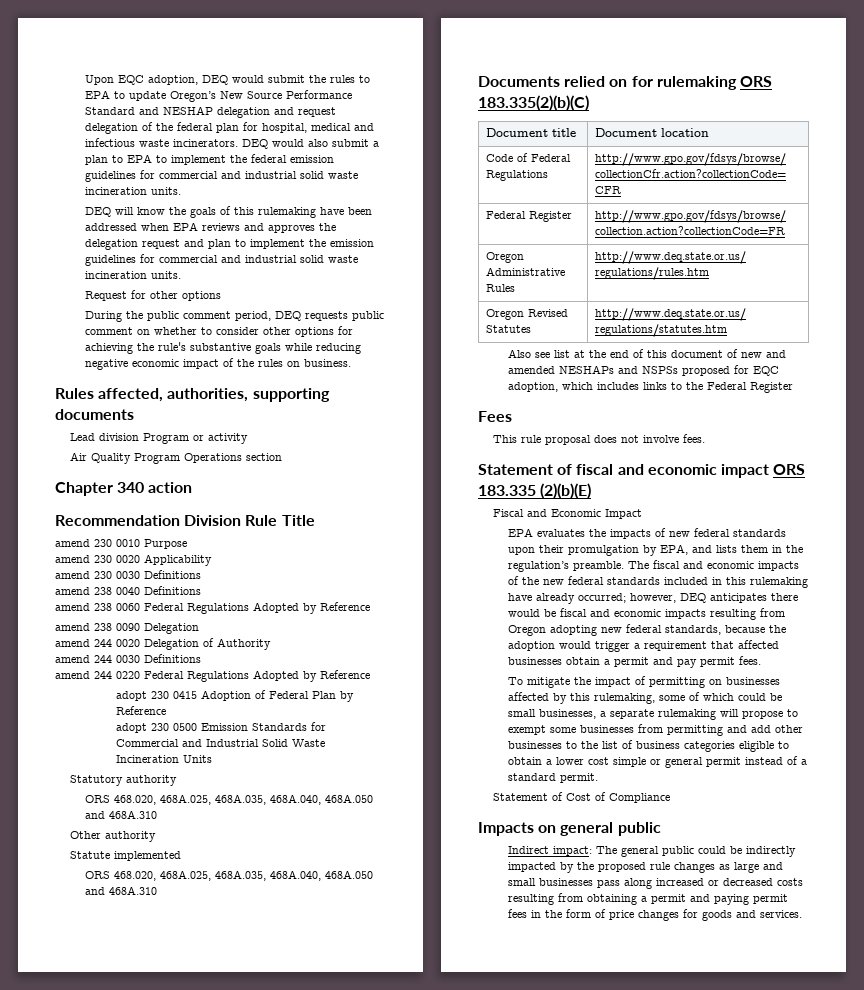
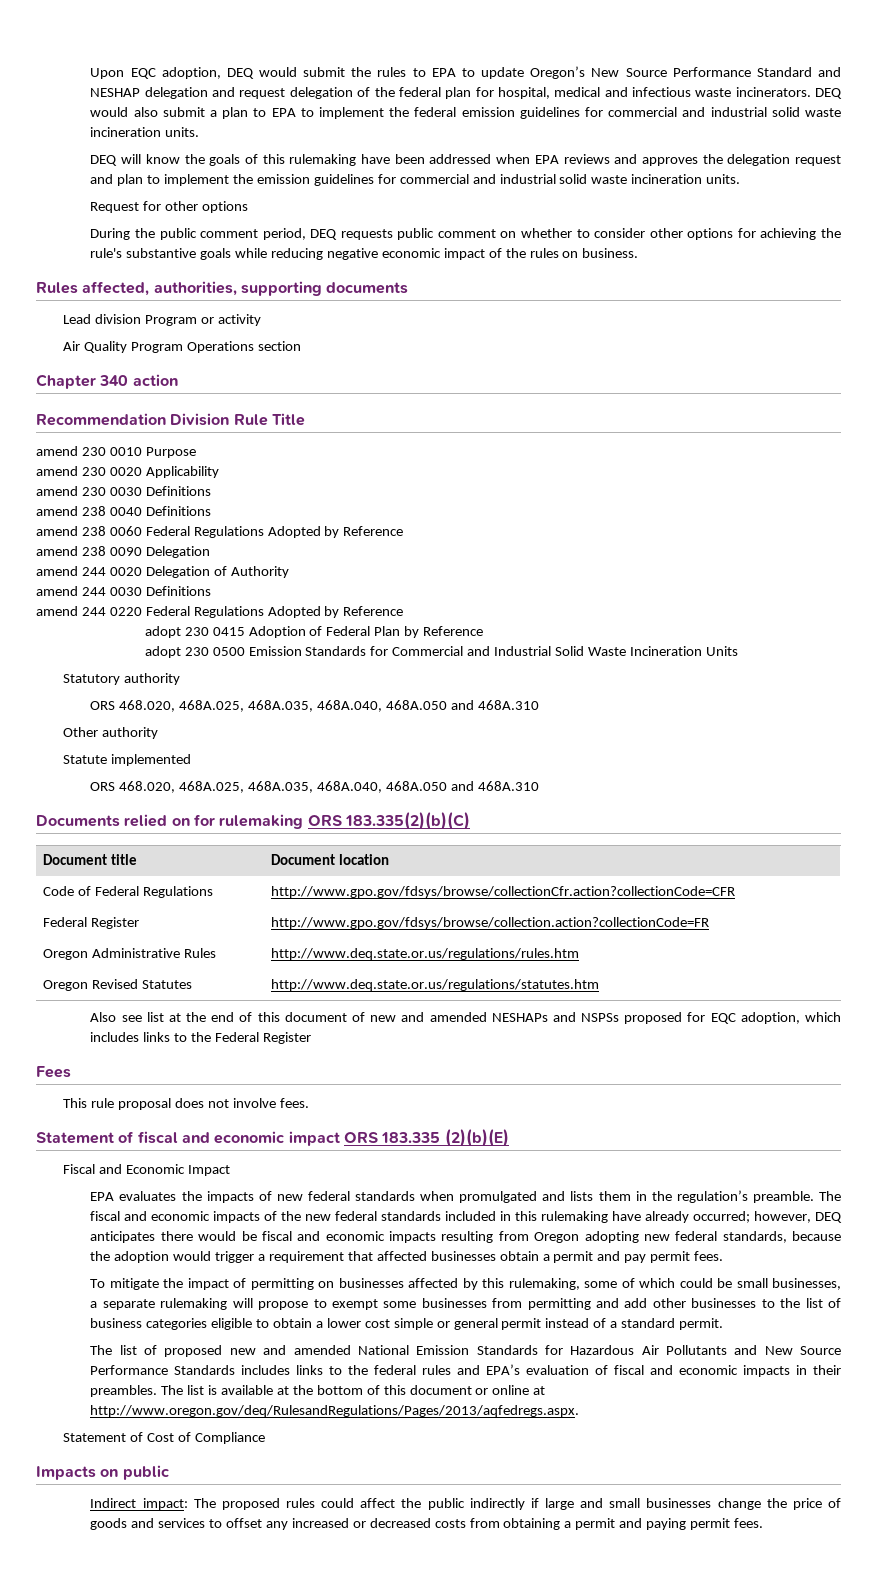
- EPA evaluates the impacts of new federal standards upon their promulgation by EPA, and lists them in the regulation’s preamble.
+ EPA evaluates the impacts of new federal standards when promulgated and lists them in the regulation’s preamble.
+ The list of proposed new and amended National Emission Standards for Hazardous Air Pollutants and New Source Performance Standards includes links to the federal rules and EPA’s evaluation of fiscal and economic impacts in their preambles. The list is available at the bottom of this document or online at http://www.oregon.gov/deq/RulesandRegulations/Pages/2013/aqfedregs.aspx.
- Impacts on general public
+ Impacts on public
- Indirect impact: The general public could be indirectly impacted by the proposed rule changes as large and small businesses pass along increased or decreased costs resulting from obtaining a permit and paying permit fees in the form of price changes for goods and services.
+ Indirect impact: The proposed rules could affect the public indirectly if large and small businesses change the price of goods and services to offset any increased or decreased costs from obtaining a permit and paying permit fees.

